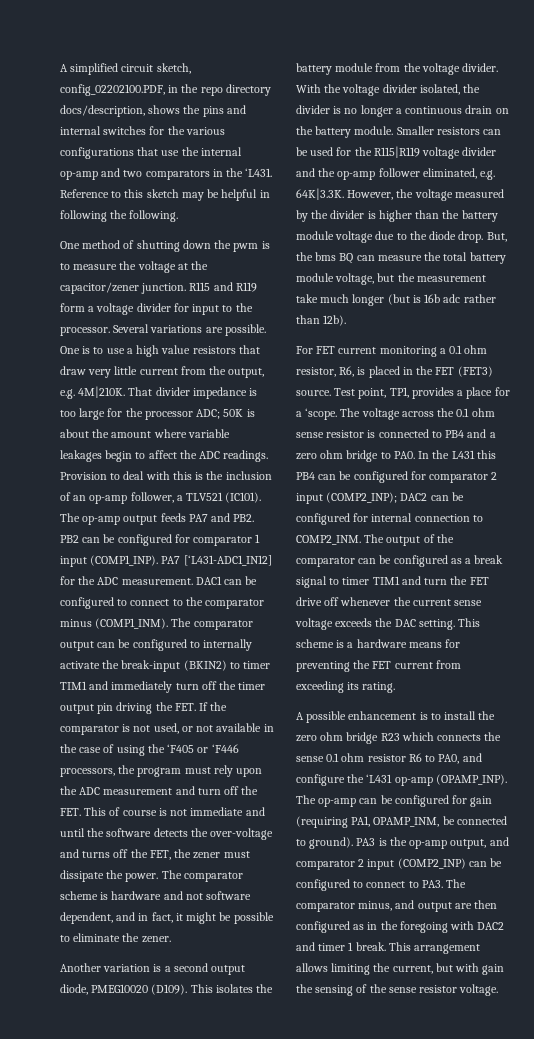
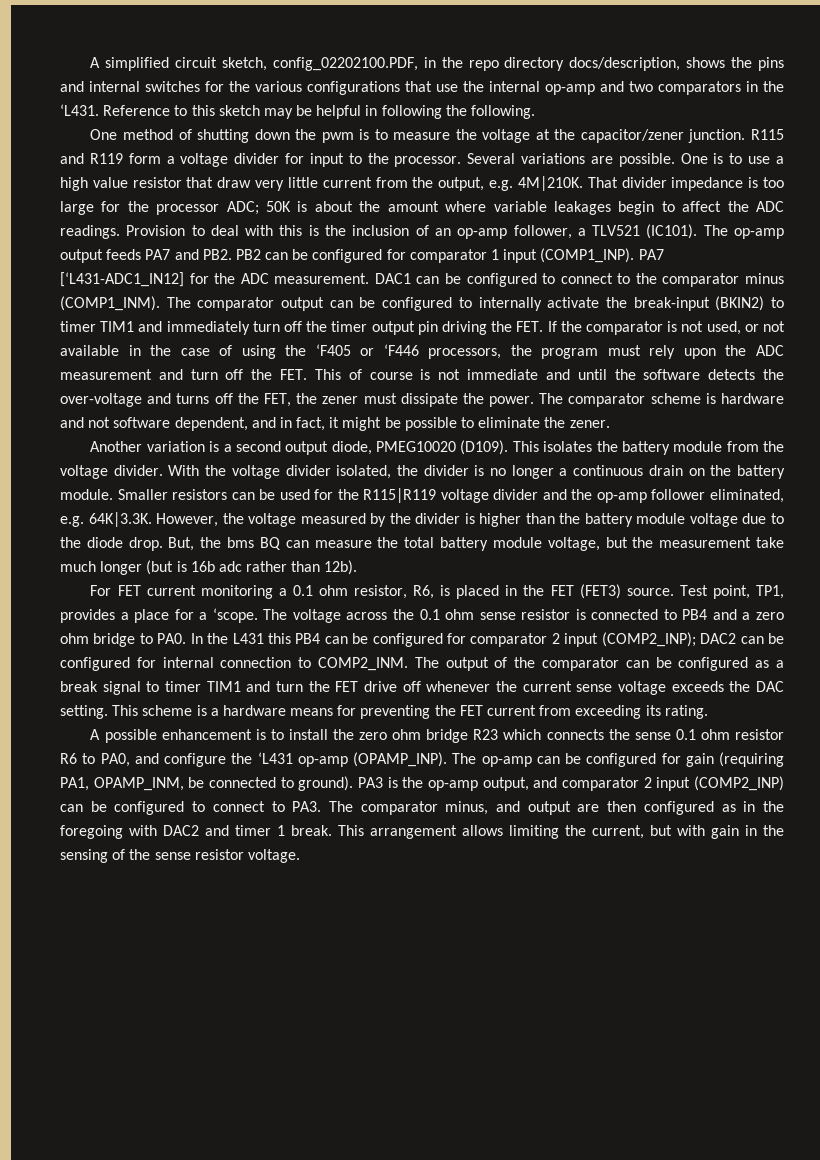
- One is to use a high value resistors that draw very little current from the output, e.g. 4M|210K.
+ One is to use a high value resistor that draw very little current from the output, e.g. 4M|210K.
- This arrangement allows limiting the current, but with gain the sensing of the sense resistor voltage.
+ This arrangement allows limiting the current, but with gain in the sensing of the sense resistor voltage.

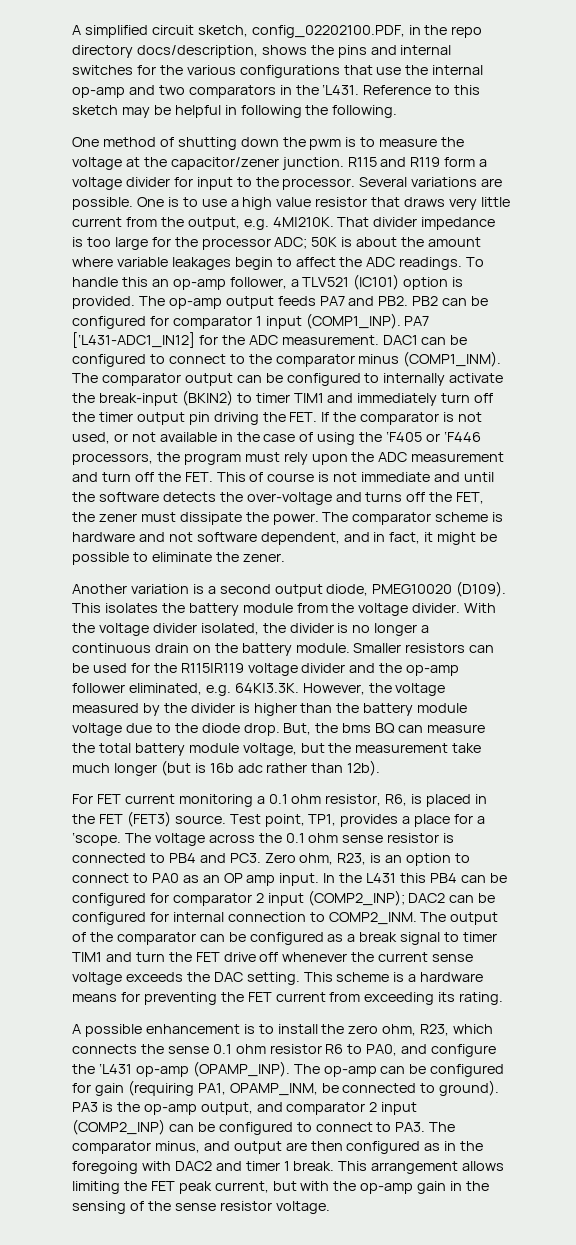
- One is to use a high value resistor that draw very little current from the output, e.g. 4M|210K.
+ One is to use a high value resistor that draws very little current from the output, e.g. 4M|210K.
- Provision to deal with this is the inclusion of an op-amp follower, a TLV521 (IC101).
+ To handle this an op-amp follower, a TLV521 (IC101) option is provided.
- The voltage across the 0.1 ohm sense resistor is connected to PB4 and a zero ohm bridge to PA0. In the L431 this PB4 can be configured for comparator 2 input (COMP2_INP); DAC2 can be configured for internal connection to COMP2_INM.
+ The voltage across the 0.1 ohm sense resistor is connected to PB4 and PC3. Zero ohm, R23, is an option to connect to PA0 as an OP amp input. In the L431 this PB4 can be configured for comparator 2 input (COMP2_INP); DAC2 can be configured for internal connection to COMP2_INM.
- A possible enhancement is to install the zero ohm bridge R23 which connects the sense 0.1 ohm resistor R6 to PA0, and configure the ‘L431 op-amp (OPAMP_INP).
+ A possible enhancement is to install the zero ohm, R23, which connects the sense 0.1 ohm resistor R6 to PA0, and configure the ‘L431 op-amp (OPAMP_INP).
- This arrangement allows limiting the current, but with gain in the sensing of the sense resistor voltage.
+ This arrangement allows limiting the FET peak current, but with the op-amp gain in the sensing of the sense resistor voltage.

